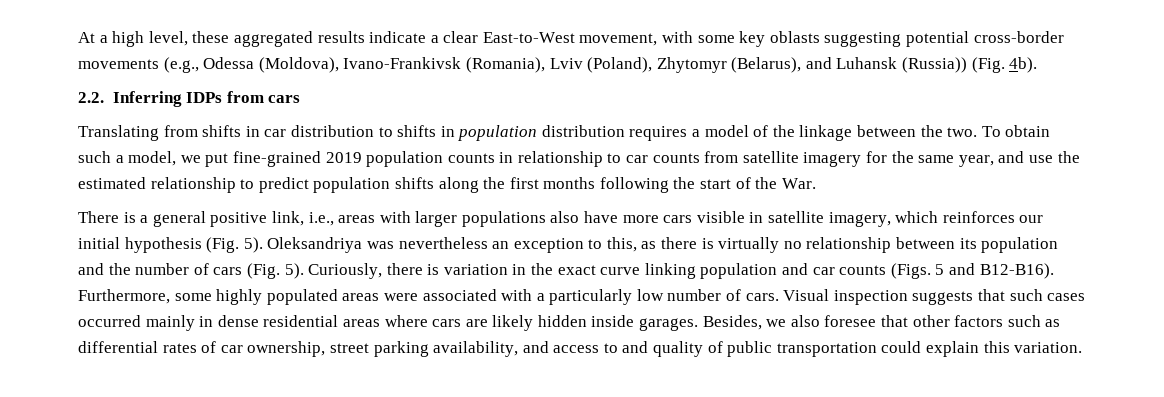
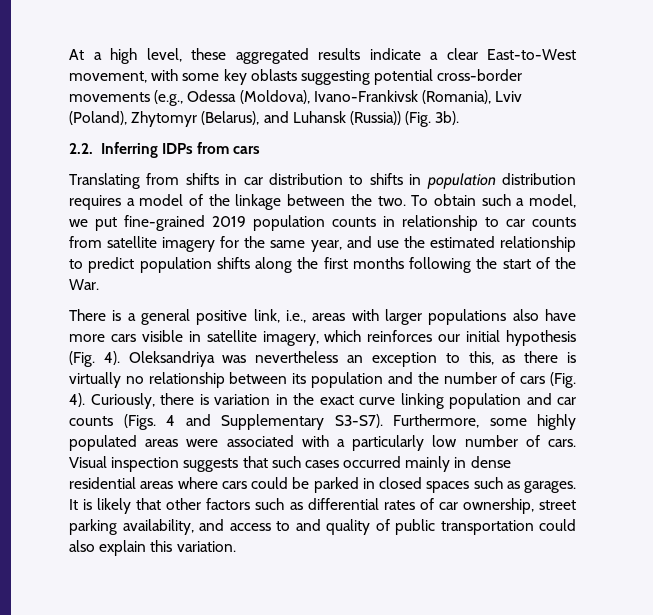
- At a high level, these aggregated results indicate a clear East-to-West movement, with some key oblasts suggesting potential cross-border movements (e.g., Odessa (Moldova), Ivano-Frankivsk (Romania), Lviv (Poland), Zhytomyr (Belarus), and Luhansk (Russia)) (Fig. 4b).
+ At a high level, these aggregated results indicate a clear East-to-West movement, with some key oblasts suggesting potential cross-border movements (e.g., Odessa (Moldova), Ivano-Frankivsk (Romania), Lviv (Poland), Zhytomyr (Belarus), and Luhansk (Russia)) (Fig. 3b).
- There is a general positive link, i.e., areas with larger populations also have more cars visible in satellite imagery, which reinforces our initial hypothesis (Fig. 5).
+ There is a general positive link, i.e., areas with larger populations also have more cars visible in satellite imagery, which reinforces our initial hypothesis (Fig. 4).
- Oleksandriya was nevertheless an exception to this, as there is virtually no relationship between its population and the number of cars (Fig. 5).
+ Oleksandriya was nevertheless an exception to this, as there is virtually no relationship between its population and the number of cars (Fig. 4).
- Curiously, there is variation in the exact curve linking population and car counts (Figs. 5 and B12-B16).
+ Curiously, there is variation in the exact curve linking population and car counts (Figs. 4 and Supplementary S3-S7).
- Visual inspection suggests that such cases occurred mainly in dense residential areas where cars are likely hidden inside garages. Besides, we also foresee that other factors such as differential rates of car ownership, street parking availability, and access to and quality of public transportation could explain this variation.
+ Visual inspection suggests that such cases occurred mainly in dense residential areas where cars could be parked in closed spaces such as garages. It is likely that other factors such as differential rates of car ownership, street parking availability, and access to and quality of public transportation could also explain this variation.

